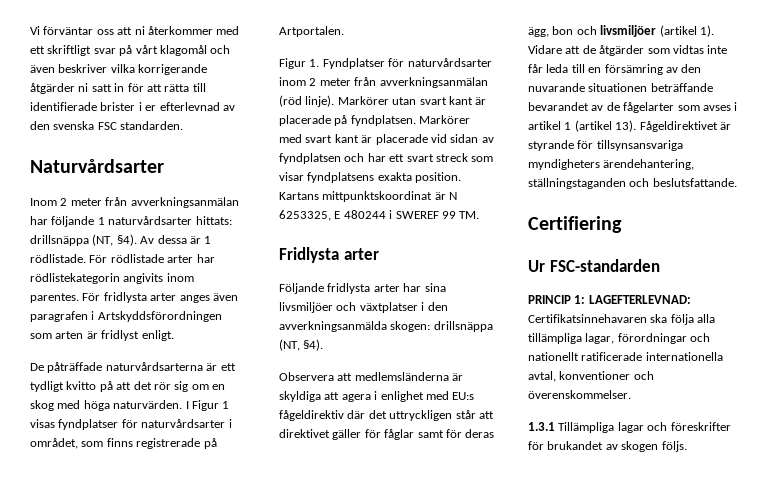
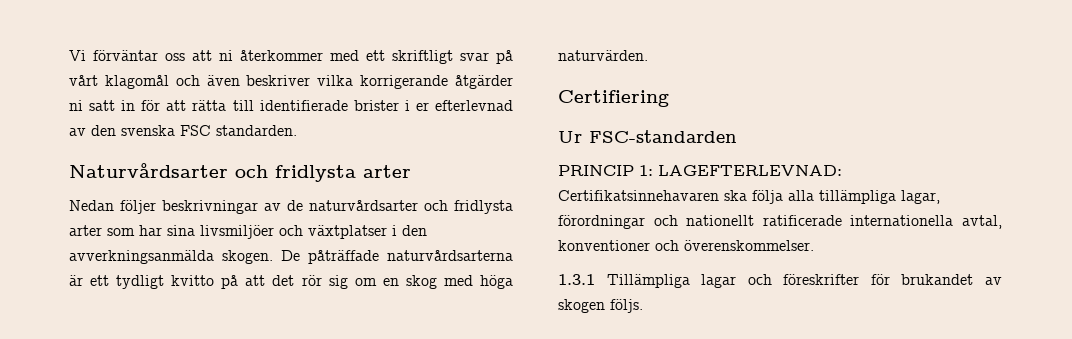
- Naturvårdsarter
- Inom 2 meter från avverkningsanmälan har följande 1 naturvårdsarter hittats: drillsnäppa (NT, §4). Av dessa är 1 rödlistade. För rödlistade arter har rödlistekategorin angivits inom parentes. För fridlysta arter anges även paragrafen i Artskyddsförordningen som arten är fridlyst enligt.
- De påträffade naturvårdsarterna är ett tydligt kvitto på att det rör sig om en skog med höga naturvärden. I Figur 1 visas fyndplatser för naturvårdsarter i området, som finns registrerade på Artportalen.
- Figur 1. Fyndplatser för naturvårdsarter inom 2 meter från avverkningsanmälan (röd linje). Markörer utan svart kant är placerade på fyndplatsen. Markörer med svart kant är placerade vid sidan av fyndplatsen och har ett svart streck som visar fyndplatsens exakta position. Kartans mittpunktskoordinat är N 6253325, E 480244 i SWEREF 99 TM.
- Fridlysta arter
- Följande fridlysta arter har sina livsmiljöer och växtplatser i den avverkningsanmälda skogen: drillsnäppa (NT, §4).
- Observera att medlemsländerna är skyldiga att agera i enlighet med EU:s fågeldirektiv där det uttryckligen står att direktivet gäller för fåglar samt för deras ägg, bon och livsmiljöer (artikel 1). Vidare att de åtgärder som vidtas inte får leda till en försämring av den nuvarande situationen beträffande bevarandet av de fågelarter som avses i artikel 1 (artikel 13). Fågeldirektivet är styrande för tillsynsansvariga myndigheters ärendehantering, ställningstaganden och beslutsfattande.
+ Naturvårdsarter och fridlysta arter
+ Nedan följer beskrivningar av de naturvårdsarter och fridlysta arter som har sina livsmiljöer och växtplatser i den avverkningsanmälda skogen. De påträffade naturvårdsarterna är ett tydligt kvitto på att det rör sig om en skog med höga naturvärden.

